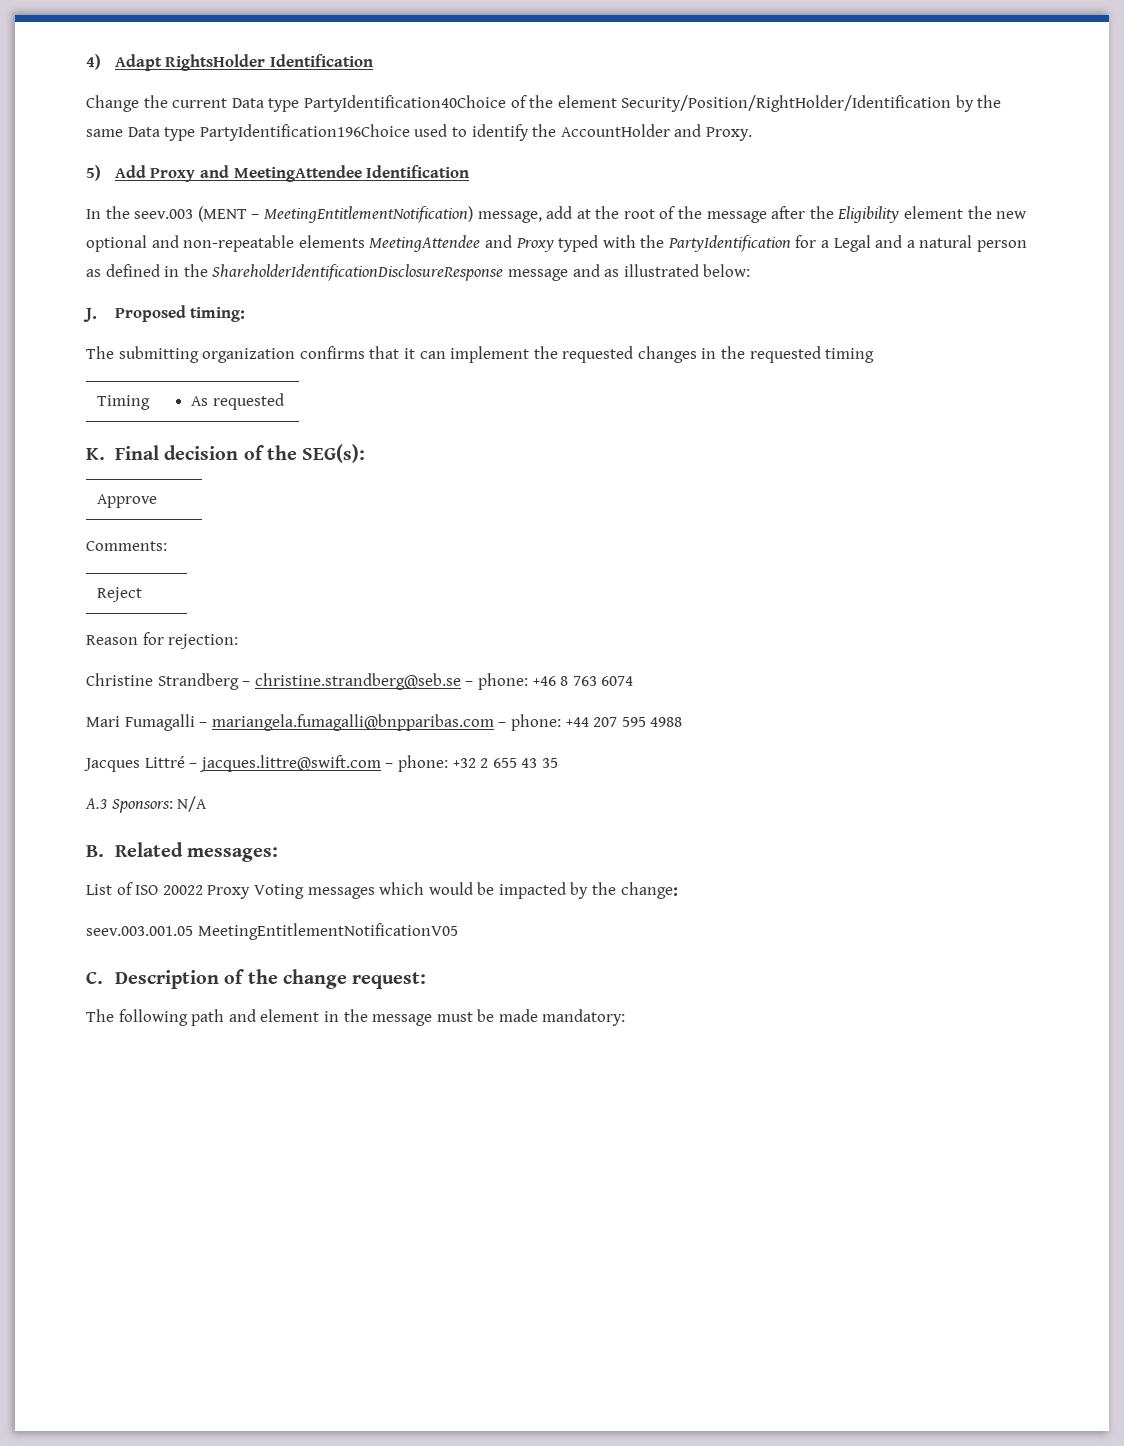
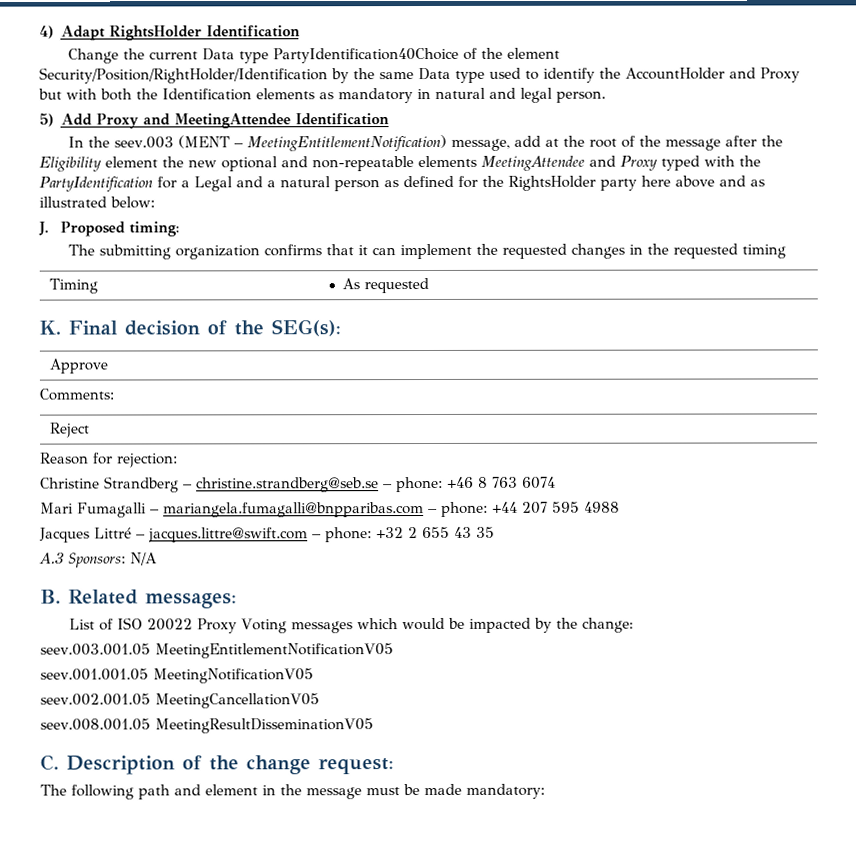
- Change the current Data type PartyIdentification40Choice of the element Security/Position/RightHolder/Identification by the same Data type PartyIdentification196Choice used to identify the AccountHolder and Proxy.
+ Change the current Data type PartyIdentification40Choice of the element Security/Position/RightHolder/Identification by the same Data type used to identify the AccountHolder and Proxy but with both the Identification elements as mandatory in natural and legal person.
- In the seev.003 (MENT – MeetingEntitlementNotification) message, add at the root of the message after the Eligibility element the new optional and non-repeatable elements MeetingAttendee and Proxy typed with the PartyIdentification for a Legal and a natural person as defined in the ShareholderIdentificationDisclosureResponse message and as illustrated below:
+ In the seev.003 (MENT – MeetingEntitlementNotification) message, add at the root of the message after the Eligibility element the new optional and non-repeatable elements MeetingAttendee and Proxy typed with the PartyIdentification for a Legal and a natural person as defined for the RightsHolder party here above and as illustrated below:
+ seev.001.001.05 MeetingNotificationV05
+ seev.002.001.05 MeetingCancellationV05
+ seev.008.001.05 MeetingResultDisseminationV05

